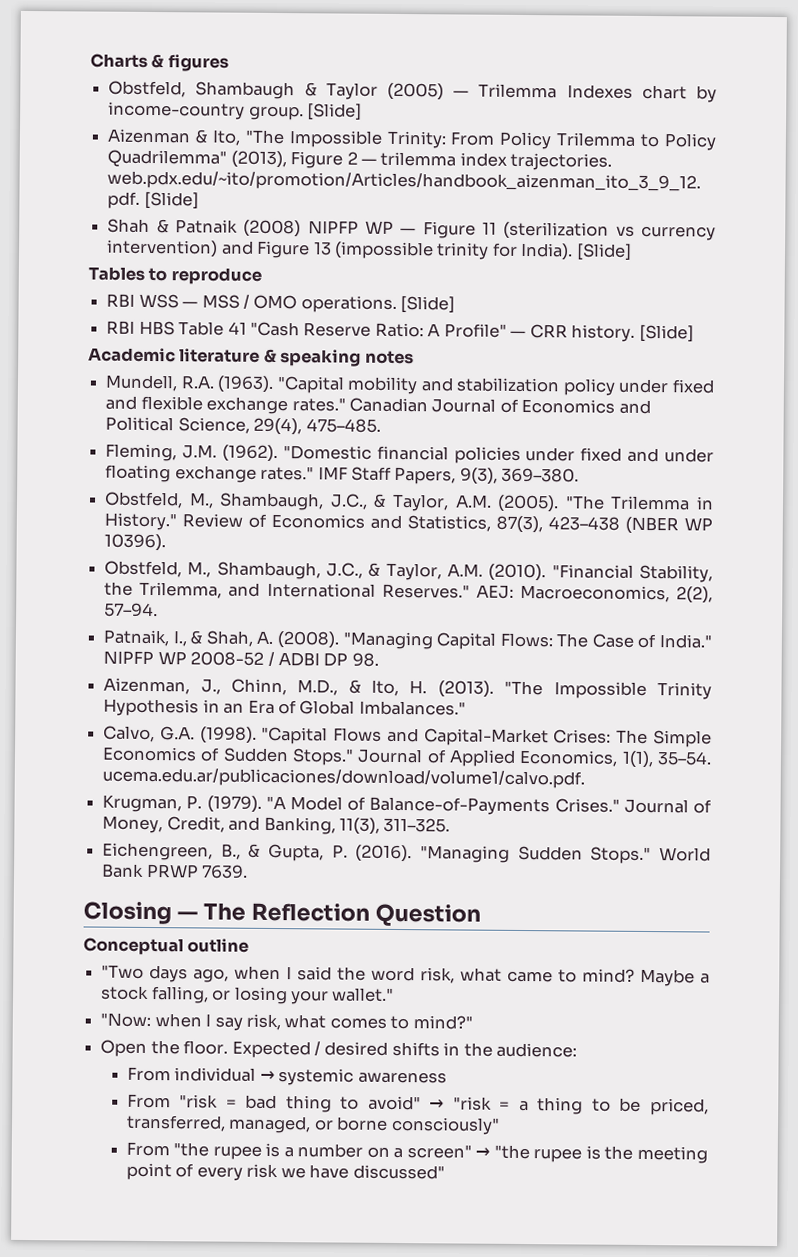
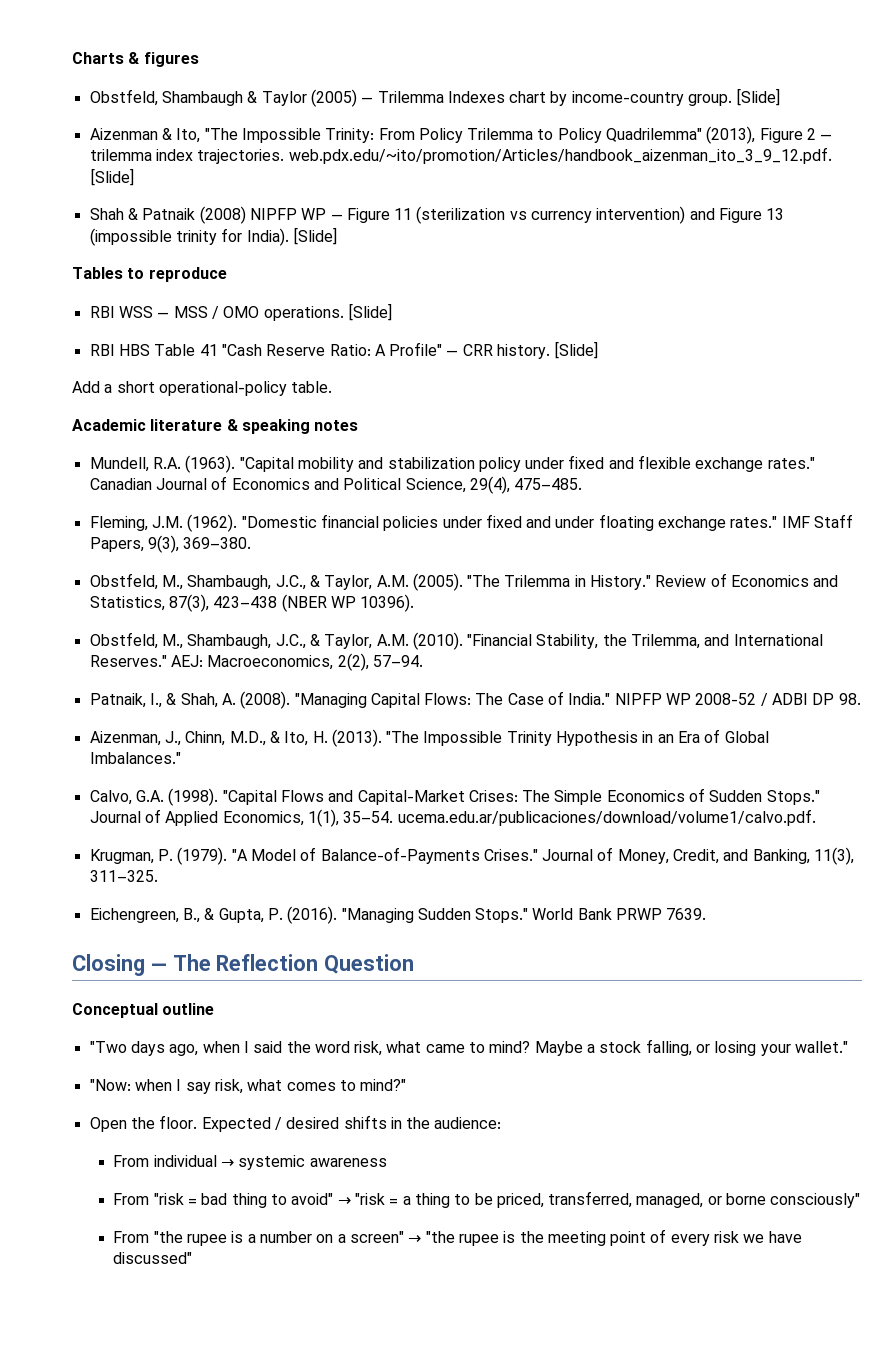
+ Add a short operational-policy table.

